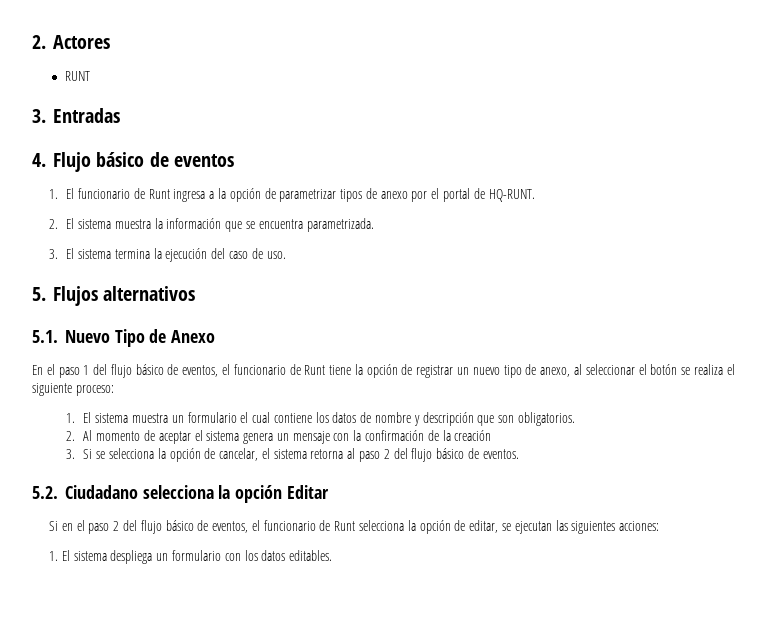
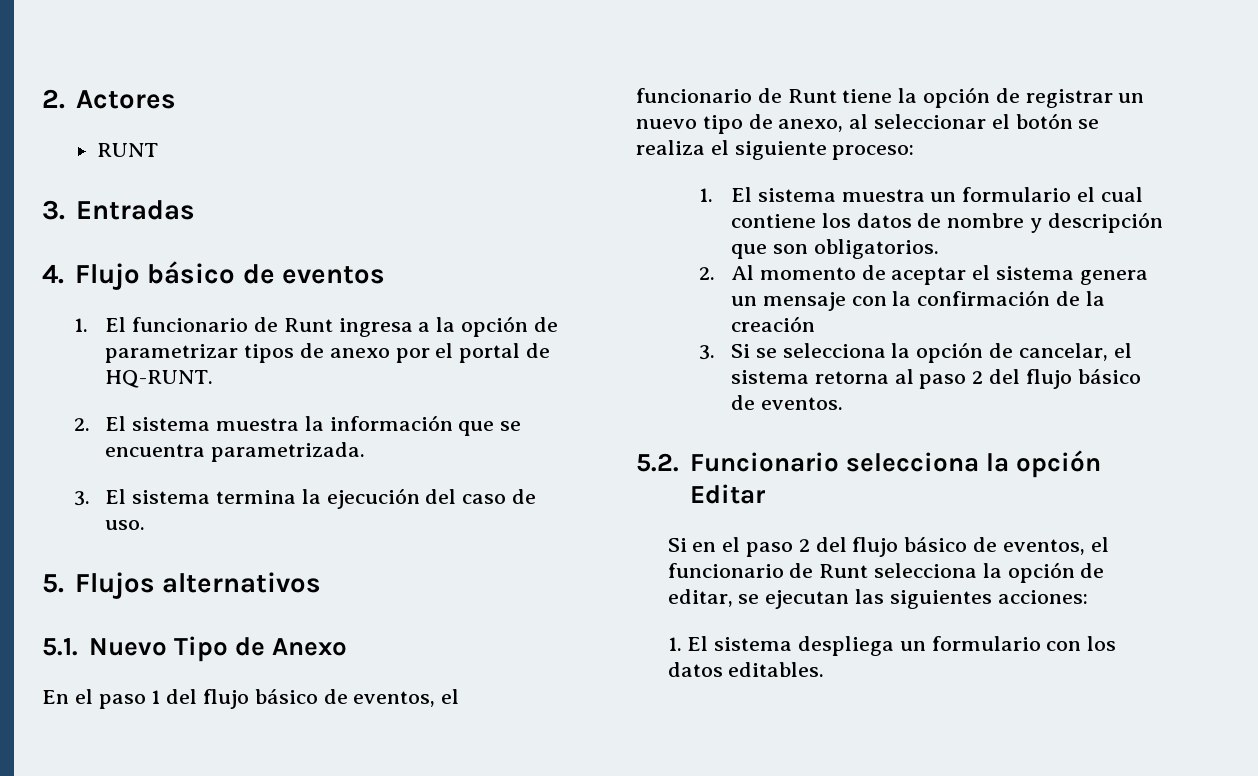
- 5.2. Ciudadano selecciona la opción Editar
+ 5.2. Funcionario selecciona la opción Editar

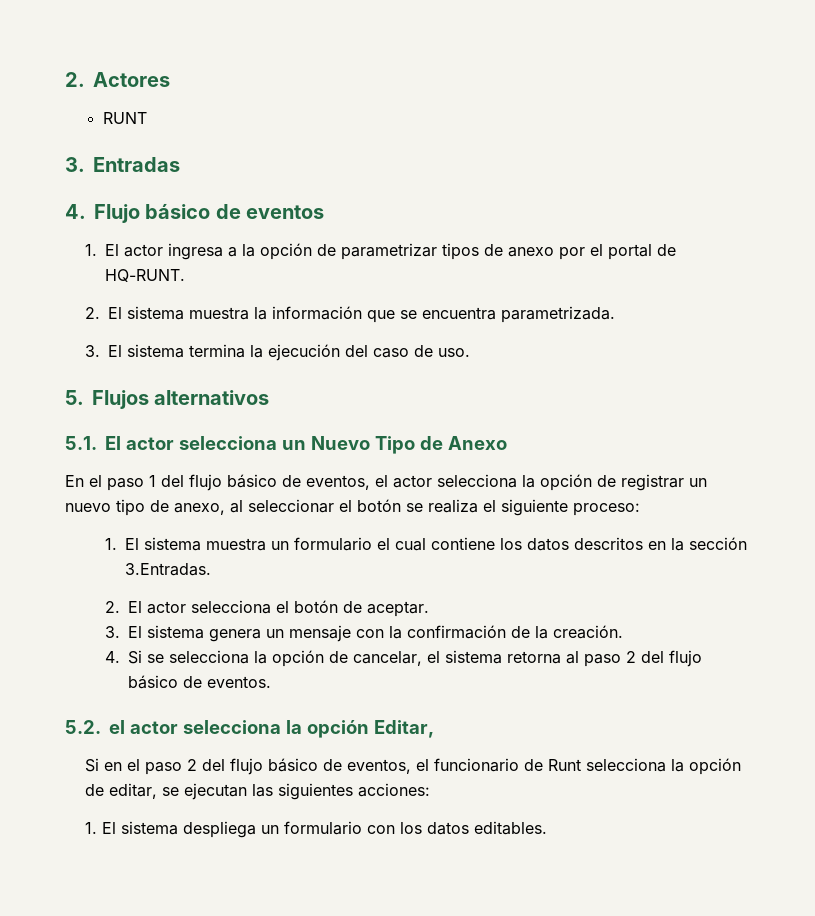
- 1. El funcionario de Runt ingresa a la opción de parametrizar tipos de anexo por el portal de HQ-RUNT.
+ 1. El actor ingresa a la opción de parametrizar tipos de anexo por el portal de HQ-RUNT.
- 5.1. Nuevo Tipo de Anexo
+ 5.1. El actor selecciona un Nuevo Tipo de Anexo
- En el paso 1 del flujo básico de eventos, el funcionario de Runt tiene la opción de registrar un nuevo tipo de anexo, al seleccionar el botón se realiza el siguiente proceso:
+ En el paso 1 del flujo básico de eventos, el actor selecciona la opción de registrar un nuevo tipo de anexo, al seleccionar el botón se realiza el siguiente proceso:
- 1. El sistema muestra un formulario el cual contiene los datos de nombre y descripción que son obligatorios.
- 2. Al momento de aceptar el sistema genera un mensaje con la confirmación de la creación
- 3. Si se selecciona la opción de cancelar, el sistema retorna al paso 2 del flujo básico de eventos.
+ 1. El sistema muestra un formulario el cual contiene los datos descritos en la sección 3.Entradas.
+ 2. El actor selecciona el botón de aceptar.
+ 3. El sistema genera un mensaje con la confirmación de la creación.
+ 4. Si se selecciona la opción de cancelar, el sistema retorna al paso 2 del flujo básico de eventos.
- 5.2. Funcionario selecciona la opción Editar
+ 5.2. el actor selecciona la opción Editar,

